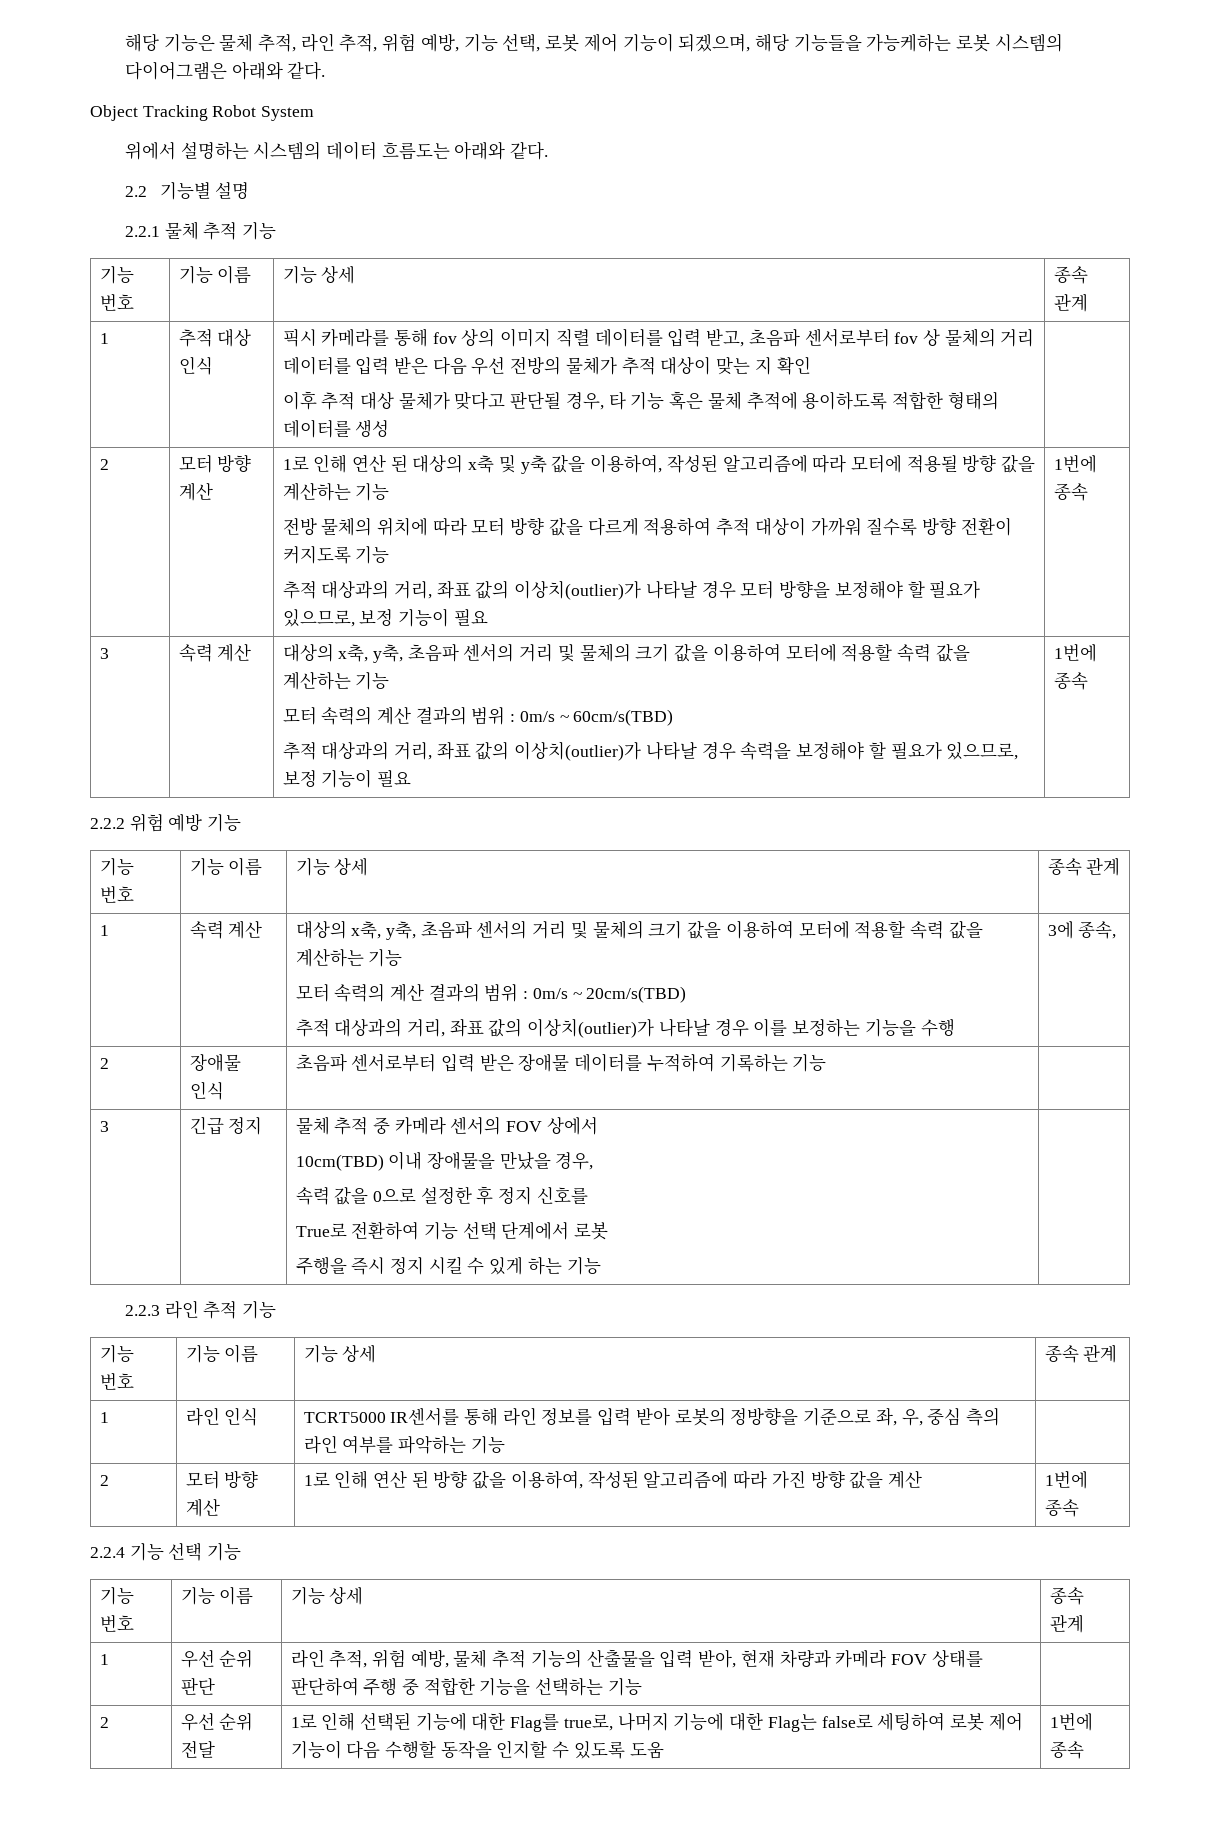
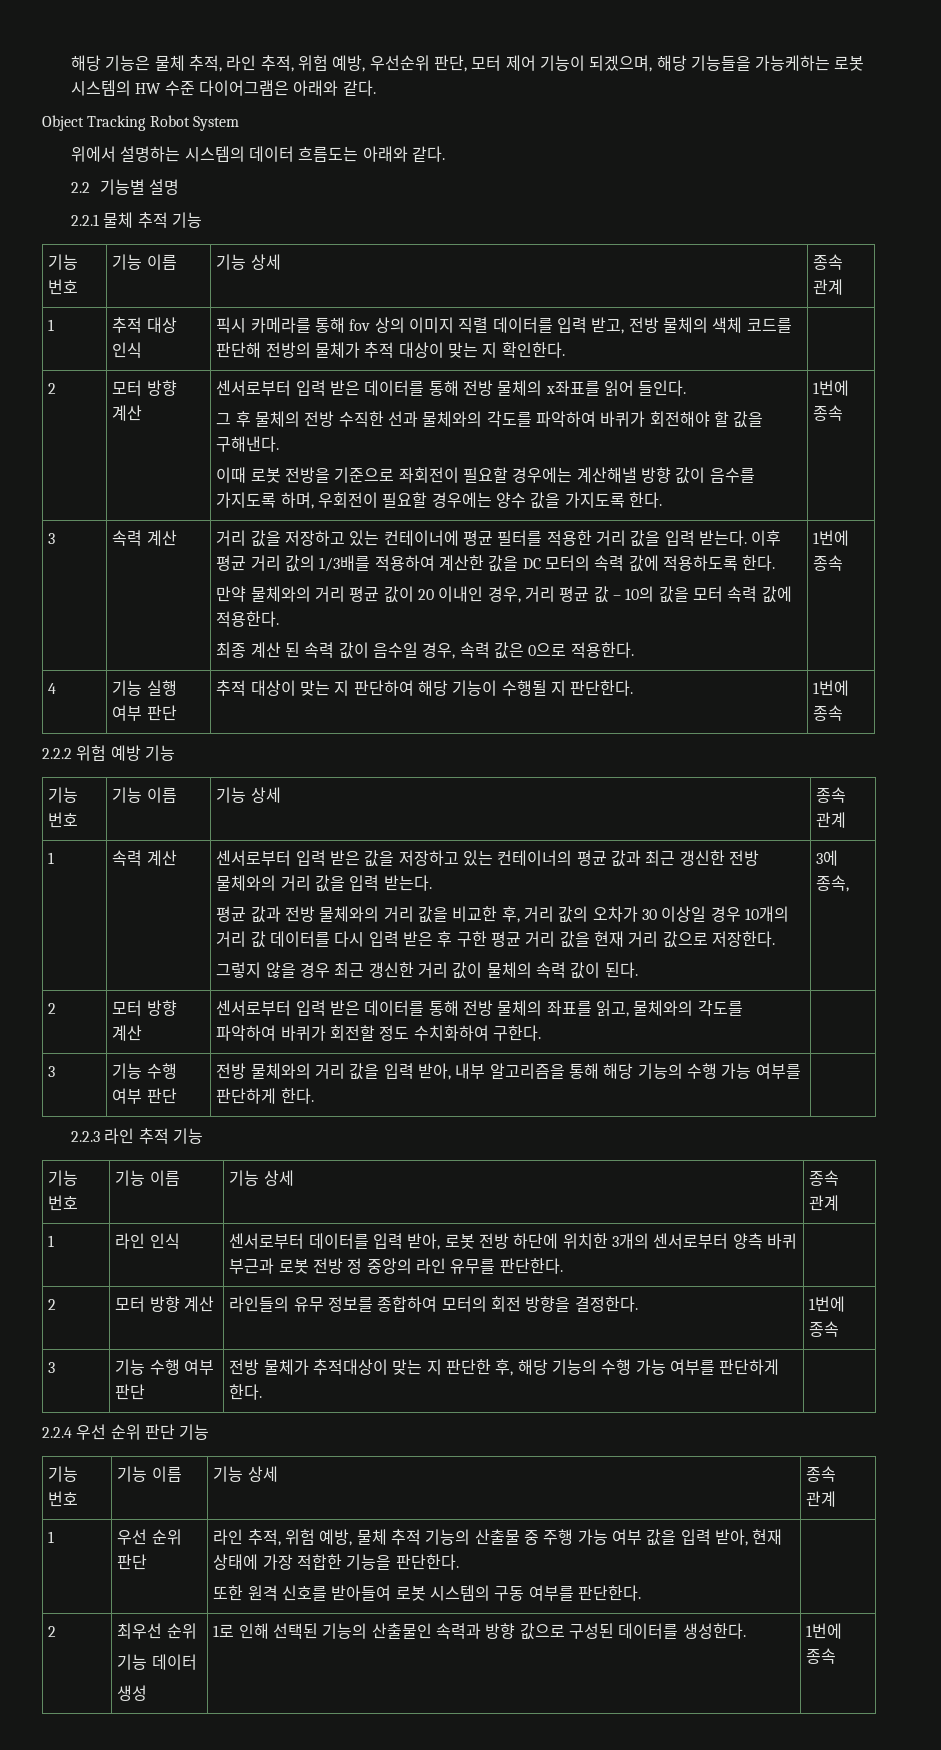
- 해당 기능은 물체 추적, 라인 추적, 위험 예방, 기능 선택, 로봇 제어 기능이 되겠으며, 해당 기능들을 가능케하는 로봇 시스템의 다이어그램은 아래와 같다.
+ 해당 기능은 물체 추적, 라인 추적, 위험 예방, 우선순위 판단, 모터 제어 기능이 되겠으며, 해당 기능들을 가능케하는 로봇 시스템의 HW 수준 다이어그램은 아래와 같다.
- 픽시 카메라를 통해 fov 상의 이미지 직렬 데이터를 입력 받고, 초음파 센서로부터 fov 상 물체의 거리 데이터를 입력 받은 다음 우선 전방의 물체가 추적 대상이 맞는 지 확인
- 이후 추적 대상 물체가 맞다고 판단될 경우, 타 기능 혹은 물체 추적에 용이하도록 적합한 형태의 데이터를 생성 |
- 2 | 모터 방향 계산 | 1로 인해 연산 된 대상의 x축 및 y축 값을 이용하여, 작성된 알고리즘에 따라 모터에 적용될 방향 값을 계산하는 기능
- 전방 물체의 위치에 따라 모터 방향 값을 다르게 적용하여 추적 대상이 가까워 질수록 방향 전환이 커지도록 기능
- 추적 대상과의 거리, 좌표 값의 이상치(outlier)가 나타날 경우 모터 방향을 보정해야 할 필요가 있으므로, 보정 기능이 필요
+ 픽시 카메라를 통해 fov 상의 이미지 직렬 데이터를 입력 받고, 전방 물체의 색체 코드를 판단해 전방의 물체가 추적 대상이 맞는 지 확인한다. |
+ 2 | 모터 방향 계산 | 센서로부터 입력 받은 데이터를 통해 전방 물체의 x좌표를 읽어 들인다.
+ 그 후 물체의 전방 수직한 선과 물체와의 각도를 파악하여 바퀴가 회전해야 할 값을 구해낸다.
+ 이때 로봇 전방을 기준으로 좌회전이 필요할 경우에는 계산해낼 방향 값이 음수를 가지도록 하며, 우회전이 필요할 경우에는 양수 값을 가지도록 한다.
- 3 | 속력 계산 | 대상의 x축, y축, 초음파 센서의 거리 및 물체의 크기 값을 이용하여 모터에 적용할 속력 값을 계산하는 기능
- 모터 속력의 계산 결과의 범위 : 0m/s ~ 60cm/s(TBD)
- 추적 대상과의 거리, 좌표 값의 이상치(outlier)가 나타날 경우 속력을 보정해야 할 필요가 있으므로, 보정 기능이 필요 | 1번에 종속
+ 3 | 속력 계산 | 거리 값을 저장하고 있는 컨테이너에 평균 필터를 적용한 거리 값을 입력 받는다. 이후 평균 거리 값의 1/3배를 적용하여 계산한 값을 DC 모터의 속력 값에 적용하도록 한다.
+ 만약 물체와의 거리 평균 값이 20 이내인 경우, 거리 평균 값 – 10의 값을 모터 속력 값에 적용한다.
+ 최종 계산 된 속력 값이 음수일 경우, 속력 값은 0으로 적용한다. | 1번에 종속
+ 4 | 기능 실행 여부 판단 | 추적 대상이 맞는 지 판단하여 해당 기능이 수행될 지 판단한다. | 1번에 종속
- 1 | 속력 계산 | 대상의 x축, y축, 초음파 센서의 거리 및 물체의 크기 값을 이용하여 모터에 적용할 속력 값을 계산하는 기능
- 모터 속력의 계산 결과의 범위 : 0m/s ~ 20cm/s(TBD)
- 추적 대상과의 거리, 좌표 값의 이상치(outlier)가 나타날 경우 이를 보정하는 기능을 수행 | 3에 종속,
- 2 | 장애물 인식 | 초음파 센서로부터 입력 받은 장애물 데이터를 누적하여 기록하는 기능 |
- 3 | 긴급 정지 | 물체 추적 중 카메라 센서의 FOV 상에서
- 10cm(TBD) 이내 장애물을 만났을 경우,
- 속력 값을 0으로 설정한 후 정지 신호를
- True로 전환하여 기능 선택 단계에서 로봇
- 주행을 즉시 정지 시킬 수 있게 하는 기능 |
+ 1 | 속력 계산 | 센서로부터 입력 받은 값을 저장하고 있는 컨테이너의 평균 값과 최근 갱신한 전방 물체와의 거리 값을 입력 받는다.
+ 평균 값과 전방 물체와의 거리 값을 비교한 후, 거리 값의 오차가 30 이상일 경우 10개의 거리 값 데이터를 다시 입력 받은 후 구한 평균 거리 값을 현재 거리 값으로 저장한다.
+ 그렇지 않을 경우 최근 갱신한 거리 값이 물체의 속력 값이 된다. | 3에 종속,
+ 2 | 모터 방향 계산 | 센서로부터 입력 받은 데이터를 통해 전방 물체의 좌표를 읽고, 물체와의 각도를 파악하여 바퀴가 회전할 정도 수치화하여 구한다. |
+ 3 | 기능 수행 여부 판단 | 전방 물체와의 거리 값을 입력 받아, 내부 알고리즘을 통해 해당 기능의 수행 가능 여부를 판단하게 한다. |
- 1 | 라인 인식 | TCRT5000 IR센서를 통해 라인 정보를 입력 받아 로봇의 정방향을 기준으로 좌, 우, 중심 측의 라인 여부를 파악하는 기능 |
- 2 | 모터 방향 계산 | 1로 인해 연산 된 방향 값을 이용하여, 작성된 알고리즘에 따라 가진 방향 값을 계산 | 1번에 종속
- 2.2.4 기능 선택 기능
+ 1 | 라인 인식 | 센서로부터 데이터를 입력 받아, 로봇 전방 하단에 위치한 3개의 센서로부터 양측 바퀴 부근과 로봇 전방 정 중앙의 라인 유무를 판단한다. |
+ 2 | 모터 방향 계산 | 라인들의 유무 정보를 종합하여 모터의 회전 방향을 결정한다. | 1번에 종속
+ 3 | 기능 수행 여부 판단 | 전방 물체가 추적대상이 맞는 지 판단한 후, 해당 기능의 수행 가능 여부를 판단하게 한다. |
+ 2.2.4 우선 순위 판단 기능
- 1 | 우선 순위 판단 | 라인 추적, 위험 예방, 물체 추적 기능의 산출물을 입력 받아, 현재 차량과 카메라 FOV 상태를 판단하여 주행 중 적합한 기능을 선택하는 기능 |
- 2 | 우선 순위 전달 | 1로 인해 선택된 기능에 대한 Flag를 true로, 나머지 기능에 대한 Flag는 false로 세팅하여 로봇 제어 기능이 다음 수행할 동작을 인지할 수 있도록 도움 | 1번에 종속
+ 1 | 우선 순위 판단 | 라인 추적, 위험 예방, 물체 추적 기능의 산출물 중 주행 가능 여부 값을 입력 받아, 현재 상태에 가장 적합한 기능을 판단한다.
+ 또한 원격 신호를 받아들여 로봇 시스템의 구동 여부를 판단한다. |
+ 2 | 최우선 순위
+ 기능 데이터
+ 생성 | 1로 인해 선택된 기능의 산출물인 속력과 방향 값으로 구성된 데이터를 생성한다. | 1번에 종속

